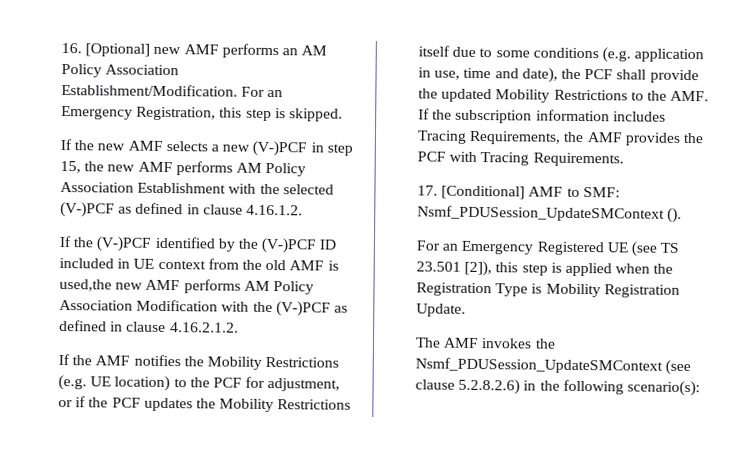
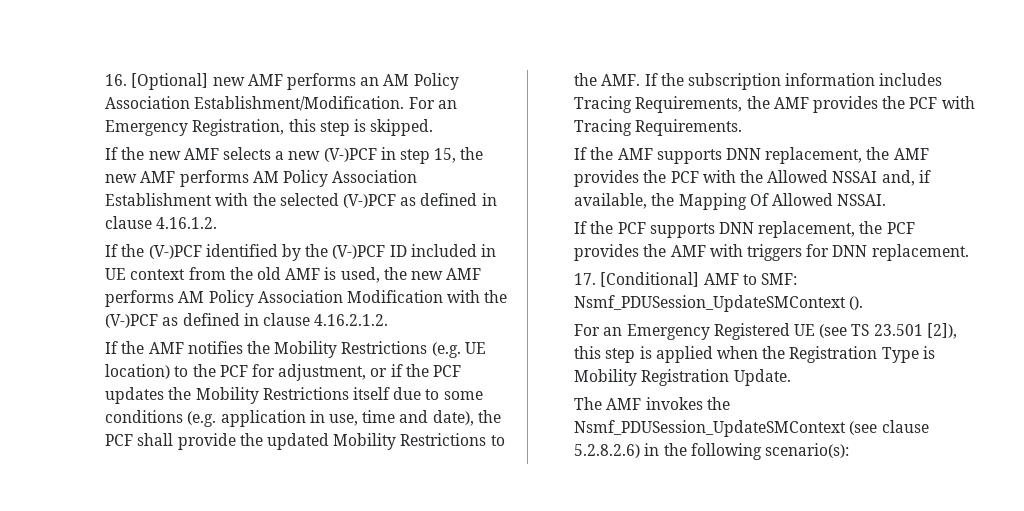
- If the (V-)PCF identified by the (V-)PCF ID included in UE context from the old AMF is used,the new AMF performs AM Policy Association Modification with the (V-)PCF as defined in clause 4.16.2.1.2.
+ If the (V-)PCF identified by the (V-)PCF ID included in UE context from the old AMF is used, the new AMF performs AM Policy Association Modification with the (V-)PCF as defined in clause 4.16.2.1.2.
+ If the AMF supports DNN replacement, the AMF provides the PCF with the Allowed NSSAI and, if available, the Mapping Of Allowed NSSAI.
+ If the PCF supports DNN replacement, the PCF provides the AMF with triggers for DNN replacement.

